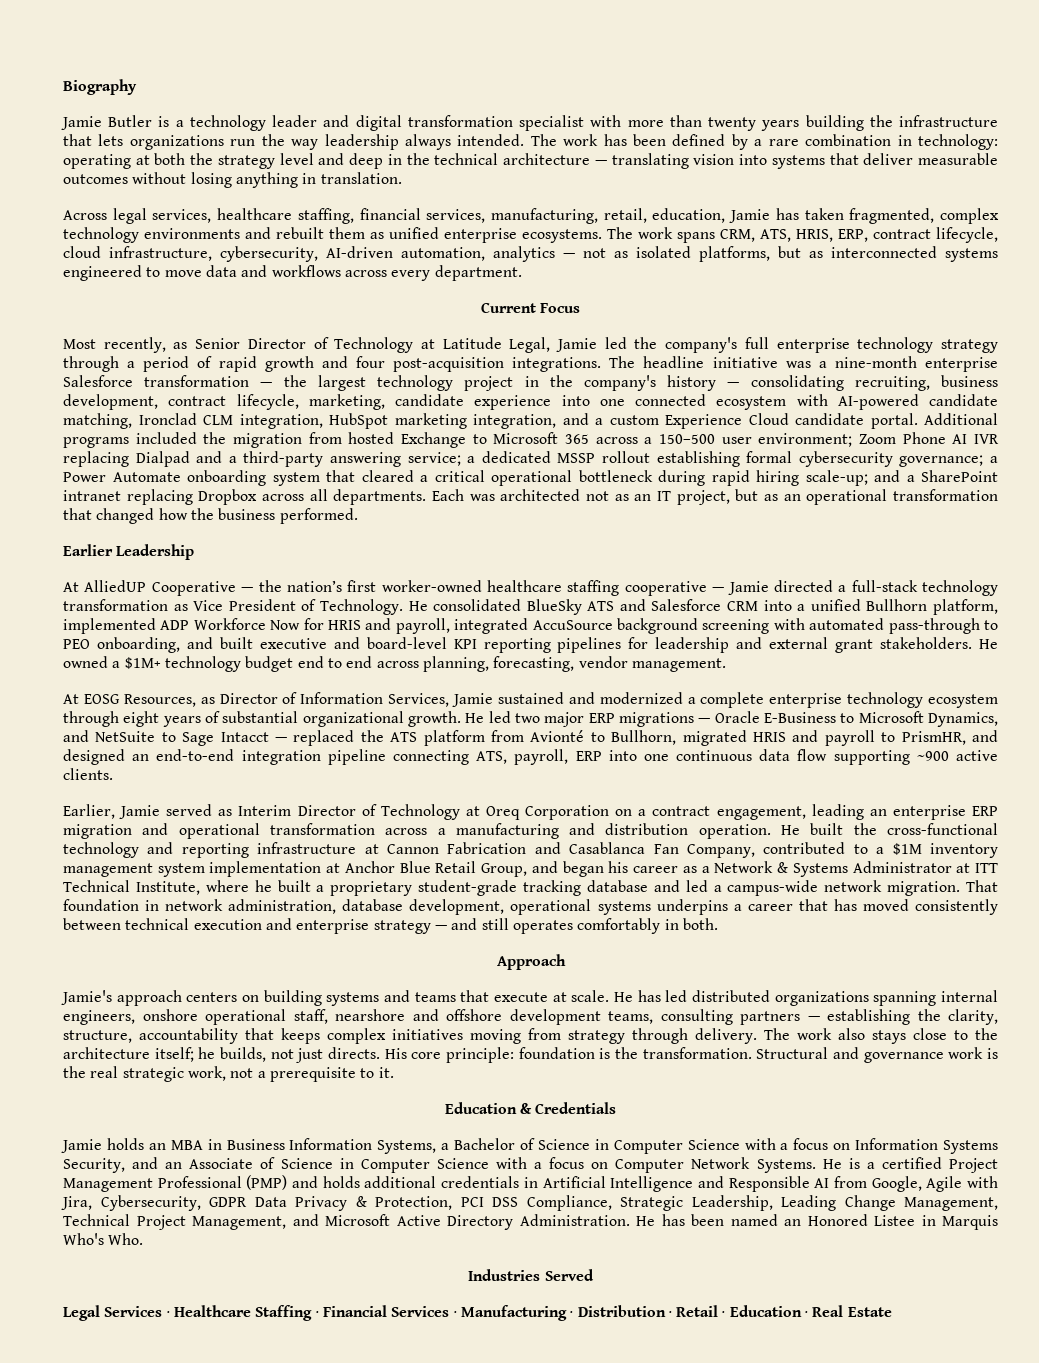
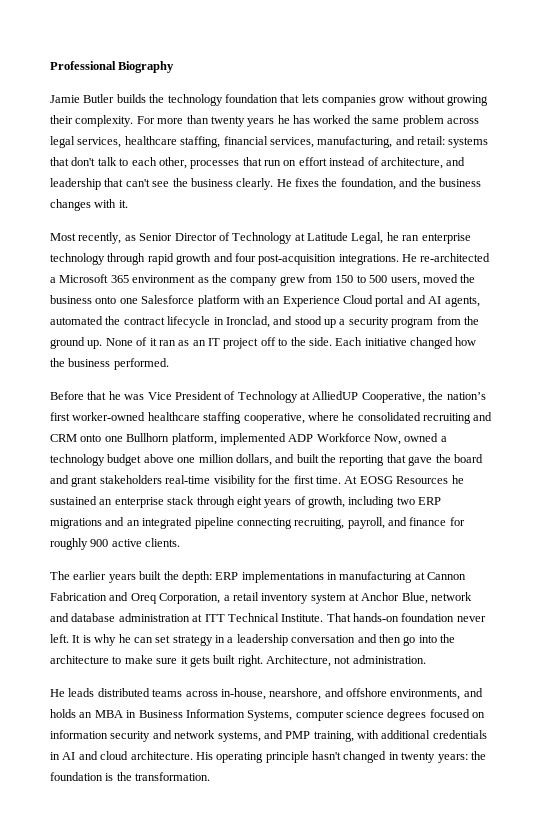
- Biography
+ Professional Biography
- Jamie Butler is a technology leader and digital transformation specialist with more than twenty years building the infrastructure that lets organizations run the way leadership always intended. The work has been defined by a rare combination in technology: operating at both the strategy level and deep in the technical architecture — translating vision into systems that deliver measurable outcomes without losing anything in translation.
- Across legal services, healthcare staffing, financial services, manufacturing, retail, education, Jamie has taken fragmented, complex technology environments and rebuilt them as unified enterprise ecosystems. The work spans CRM, ATS, HRIS, ERP, contract lifecycle, cloud infrastructure, cybersecurity, AI-driven automation, analytics — not as isolated platforms, but as interconnected systems engineered to move data and workflows across every department.
- Current Focus
+ Jamie Butler builds the technology foundation that lets companies grow without growing their complexity. For more than twenty years he has worked the same problem across legal services, healthcare staffing, financial services, manufacturing, and retail: systems that don't talk to each other, processes that run on effort instead of architecture, and leadership that can't see the business clearly. He fixes the foundation, and the business changes with it.
- Most recently, as Senior Director of Technology at Latitude Legal, Jamie led the company's full enterprise technology strategy through a period of rapid growth and four post-acquisition integrations.
+ Most recently, as Senior Director of Technology at Latitude Legal, he ran enterprise technology through rapid growth and four post-acquisition integrations.
- The headline initiative was a nine-month enterprise Salesforce transformation — the largest technology project in the company's history — consolidating recruiting, business development, contract lifecycle, marketing, candidate experience into one connected ecosystem with AI-powered candidate matching, Ironclad CLM integration, HubSpot marketing integration, and a custom Experience Cloud candidate portal. Additional programs included the migration from hosted Exchange to Microsoft 365 across a 150–500 user environment; Zoom Phone AI IVR replacing Dialpad and a third-party answering service; a dedicated MSSP rollout establishing formal cybersecurity governance; a Power Automate onboarding system that cleared a critical operational bottleneck during rapid hiring scale-up; and a SharePoint intranet replacing Dropbox across all departments. Each was architected not as an IT project, but as an operational transformation that changed how the business performed.
+ He re-architected a Microsoft 365 environment as the company grew from 150 to 500 users, moved the business onto one Salesforce platform with an Experience Cloud portal and AI agents, automated the contract lifecycle in Ironclad, and stood up a security program from the ground up. None of it ran as an IT project off to the side. Each initiative changed how the business performed.
- Earlier Leadership
- At AlliedUP Cooperative — the nation’s first worker-owned healthcare staffing cooperative — Jamie directed a full-stack technology transformation as Vice President of Technology. He consolidated BlueSky ATS and Salesforce CRM into a unified Bullhorn platform, implemented ADP Workforce Now for HRIS and payroll, integrated AccuSource background screening with automated pass-through to PEO onboarding, and built executive and board-level KPI reporting pipelines for leadership and external grant stakeholders. He owned a $1M+ technology budget end to end across planning, forecasting, vendor management.
- At EOSG Resources, as Director of Information Services, Jamie sustained and modernized a complete enterprise technology ecosystem through eight years of substantial organizational growth. He led two major ERP migrations — Oracle E-Business to Microsoft Dynamics, and NetSuite to Sage Intacct — replaced the ATS platform from Avionté to Bullhorn, migrated HRIS and payroll to PrismHR, and designed an end-to-end integration pipeline connecting ATS, payroll, ERP into one continuous data flow supporting ~900 active clients.
- Earlier, Jamie served as Interim Director of Technology at Oreq Corporation on a contract engagement, leading an enterprise ERP migration and operational transformation across a manufacturing and distribution operation. He built the cross-functional technology and reporting infrastructure at Cannon Fabrication and Casablanca Fan Company, contributed to a $1M inventory management system implementation at Anchor Blue Retail Group, and began his career as a Network & Systems Administrator at ITT Technical Institute, where he built a proprietary student-grade tracking database and led a campus-wide network migration. That foundation in network administration, database development, operational systems underpins a career that has moved consistently between technical execution and enterprise strategy — and still operates comfortably in both.
- Approach
- Jamie's approach centers on building systems and teams that execute at scale. He has led distributed organizations spanning internal engineers, onshore operational staff, nearshore and offshore development teams, consulting partners — establishing the clarity, structure, accountability that keeps complex initiatives moving from strategy through delivery. The work also stays close to the architecture itself; he builds, not just directs. His core principle: foundation is the transformation. Structural and governance work is the real strategic work, not a prerequisite to it.
- Education & Credentials
- Jamie holds an MBA in Business Information Systems, a Bachelor of Science in Computer Science with a focus on Information Systems Security, and an Associate of Science in Computer Science with a focus on Computer Network Systems. He is a certified Project Management Professional (PMP) and holds additional credentials in Artificial Intelligence and Responsible AI from Google, Agile with Jira, Cybersecurity, GDPR Data Privacy & Protection, PCI DSS Compliance, Strategic Leadership, Leading Change Management, Technical Project Management, and Microsoft Active Directory Administration. He has been named an Honored Listee in Marquis Who's Who.
- Industries Served
- Legal Services · Healthcare Staffing · Financial Services · Manufacturing · Distribution · Retail · Education · Real Estate
+ Before that he was Vice President of Technology at AlliedUP Cooperative, the nation’s first worker-owned healthcare staffing cooperative, where he consolidated recruiting and CRM onto one Bullhorn platform, implemented ADP Workforce Now, owned a technology budget above one million dollars, and built the reporting that gave the board and grant stakeholders real-time visibility for the first time. At EOSG Resources he sustained an enterprise stack through eight years of growth, including two ERP migrations and an integrated pipeline connecting recruiting, payroll, and finance for roughly 900 active clients.
+ The earlier years built the depth: ERP implementations in manufacturing at Cannon Fabrication and Oreq Corporation, a retail inventory system at Anchor Blue, network and database administration at ITT Technical Institute. That hands-on foundation never left. It is why he can set strategy in a leadership conversation and then go into the architecture to make sure it gets built right. Architecture, not administration.
+ He leads distributed teams across in-house, nearshore, and offshore environments, and holds an MBA in Business Information Systems, computer science degrees focused on information security and network systems, and PMP training, with additional credentials in AI and cloud architecture. His operating principle hasn't changed in twenty years: the foundation is the transformation.

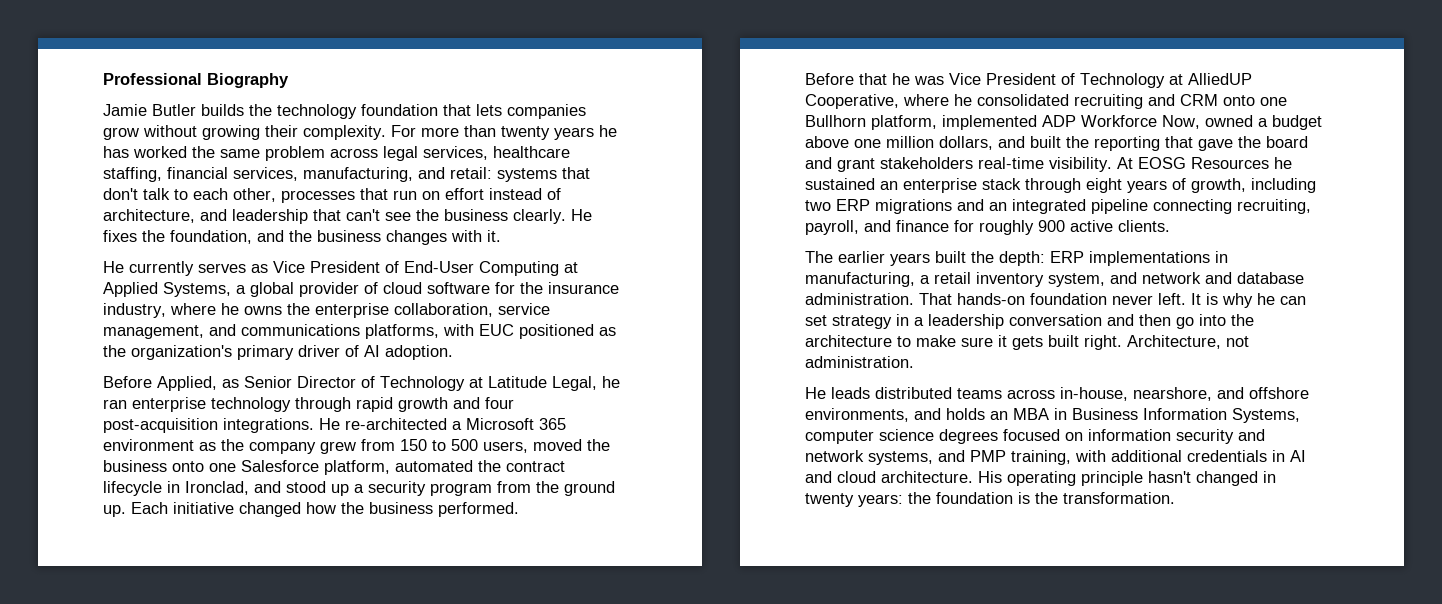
- Most recently, as Senior Director of Technology at Latitude Legal, he ran enterprise technology through rapid growth and four post-acquisition integrations.
+ He currently serves as Vice President of End-User Computing at Applied Systems, a global provider of cloud software for the insurance industry, where he owns the enterprise collaboration, service management, and communications platforms, with EUC positioned as the organization's primary driver of AI adoption.
+ Before Applied, as Senior Director of Technology at Latitude Legal, he ran enterprise technology through rapid growth and four post-acquisition integrations.
- He re-architected a Microsoft 365 environment as the company grew from 150 to 500 users, moved the business onto one Salesforce platform with an Experience Cloud portal and AI agents, automated the contract lifecycle in Ironclad, and stood up a security program from the ground up.
+ He re-architected a Microsoft 365 environment as the company grew from 150 to 500 users, moved the business onto one Salesforce platform, automated the contract lifecycle in Ironclad, and stood up a security program from the ground up.
- None of it ran as an IT project off to the side.
- Before that he was Vice President of Technology at AlliedUP Cooperative, the nation’s first worker-owned healthcare staffing cooperative, where he consolidated recruiting and CRM onto one Bullhorn platform, implemented ADP Workforce Now, owned a technology budget above one million dollars, and built the reporting that gave the board and grant stakeholders real-time visibility for the first time.
+ Before that he was Vice President of Technology at AlliedUP Cooperative, where he consolidated recruiting and CRM onto one Bullhorn platform, implemented ADP Workforce Now, owned a budget above one million dollars, and built the reporting that gave the board and grant stakeholders real-time visibility.
- The earlier years built the depth: ERP implementations in manufacturing at Cannon Fabrication and Oreq Corporation, a retail inventory system at Anchor Blue, network and database administration at ITT Technical Institute.
+ The earlier years built the depth: ERP implementations in manufacturing, a retail inventory system, and network and database administration.

